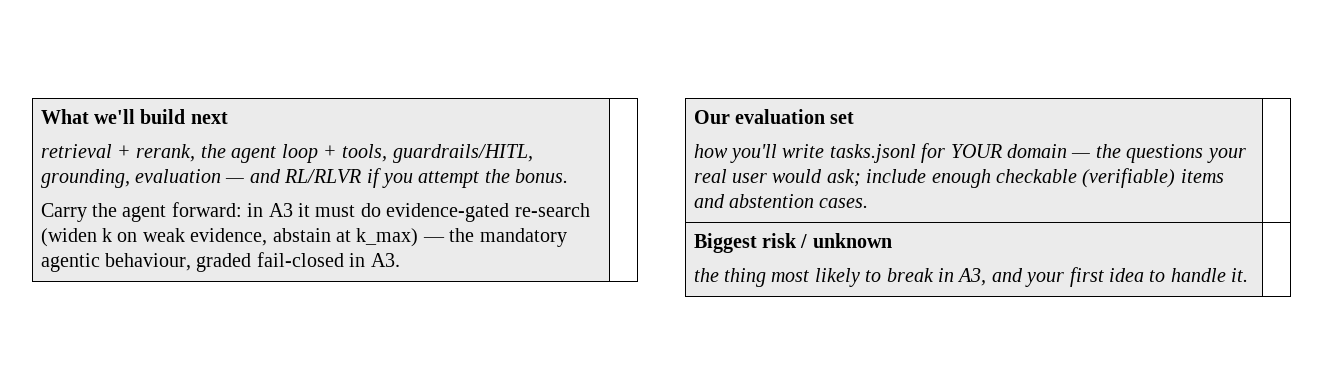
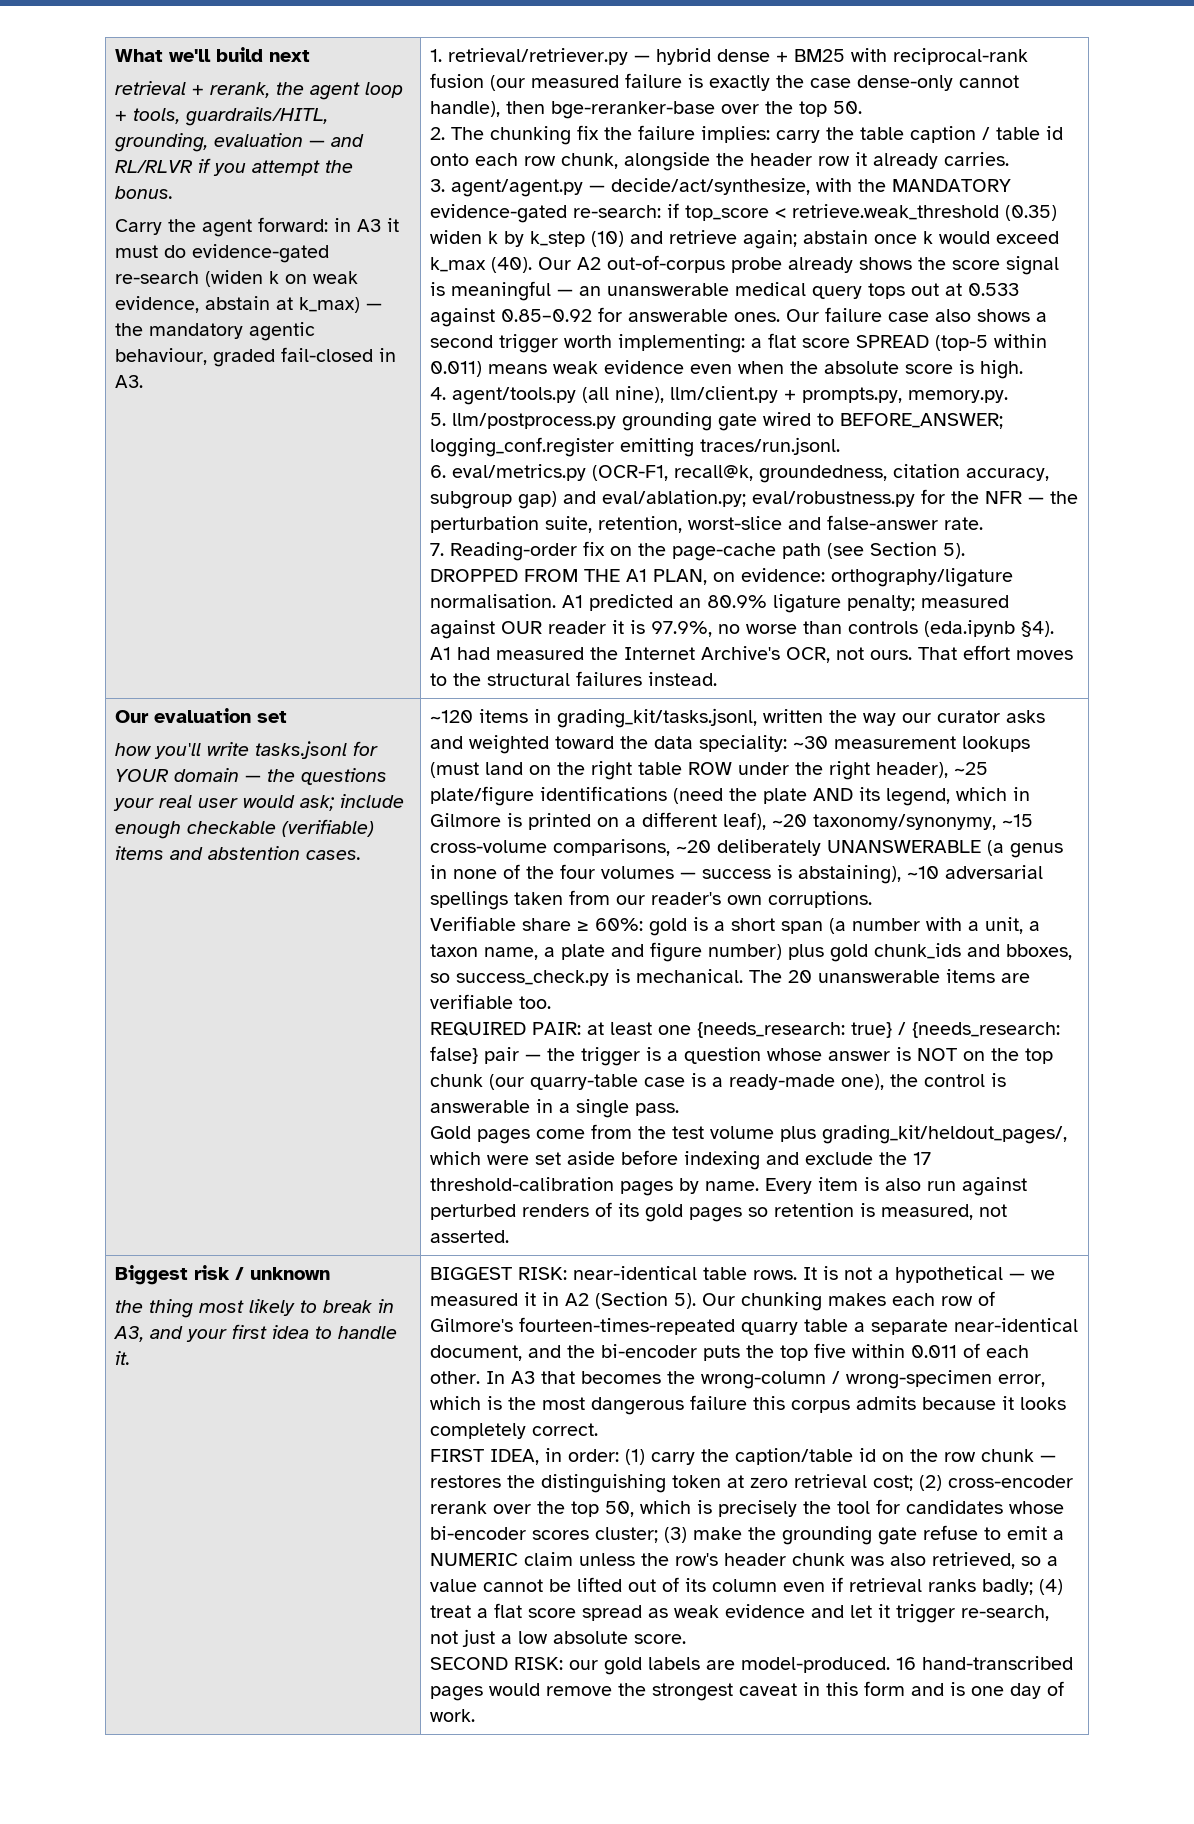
+ 1. retrieval/retriever.py — hybrid dense + BM25 with reciprocal-rank fusion (our measured failure is exactly the case dense-only cannot handle), then bge-reranker-base over the top 50.
+ 2. The chunking fix the failure implies: carry the table caption / table id onto each row chunk, alongside the header row it already carries.
+ 3. agent/agent.py — decide/act/synthesize, with the MANDATORY evidence-gated re-search: if top_score < retrieve.weak_threshold (0.35) widen k by k_step (10) and retrieve again; abstain once k would exceed k_max (40). Our A2 out-of-corpus probe already shows the score signal is meaningful — an unanswerable medical query tops out at 0.533 against 0.85–0.92 for answerable ones. Our failure case also shows a second trigger worth implementing: a flat score SPREAD (top-5 within 0.011) means weak evidence even when the absolute score is high.
+ 4. agent/tools.py (all nine), llm/client.py + prompts.py, memory.py.
+ 5. llm/postprocess.py grounding gate wired to BEFORE_ANSWER; logging_conf.register emitting traces/run.jsonl.
+ 6. eval/metrics.py (OCR-F1, recall@k, groundedness, citation accuracy, subgroup gap) and eval/ablation.py; eval/robustness.py for the NFR — the perturbation suite, retention, worst-slice and false-answer rate.
+ 7. Reading-order fix on the page-cache path (see Section 5).
+ DROPPED FROM THE A1 PLAN, on evidence: orthography/ligature normalisation. A1 predicted an 80.9% ligature penalty; measured against OUR reader it is 97.9%, no worse than controls (eda.ipynb §4). A1 had measured the Internet Archive's OCR, not ours. That effort moves to the structural failures instead.
+ ~120 items in grading_kit/tasks.jsonl, written the way our curator asks and weighted toward the data speciality: ~30 measurement lookups (must land on the right table ROW under the right header), ~25 plate/figure identifications (need the plate AND its legend, which in Gilmore is printed on a different leaf), ~20 taxonomy/synonymy, ~15 cross-volume comparisons, ~20 deliberately UNANSWERABLE (a genus in none of the four volumes — success is abstaining), ~10 adversarial spellings taken from our reader's own corruptions.
+ Verifiable share ≥ 60%: gold is a short span (a number with a unit, a taxon name, a plate and figure number) plus gold chunk_ids and bboxes, so success_check.py is mechanical. The 20 unanswerable items are verifiable too.
+ REQUIRED PAIR: at least one {needs_research: true} / {needs_research: false} pair — the trigger is a question whose answer is NOT on the top chunk (our quarry-table case is a ready-made one), the control is answerable in a single pass.
+ Gold pages come from the test volume plus grading_kit/heldout_pages/, which were set aside before indexing and exclude the 17 threshold-calibration pages by name. Every item is also run against perturbed renders of its gold pages so retention is measured, not asserted.
+ BIGGEST RISK: near-identical table rows. It is not a hypothetical — we measured it in A2 (Section 5). Our chunking makes each row of Gilmore's fourteen-times-repeated quarry table a separate near-identical document, and the bi-encoder puts the top five within 0.011 of each other. In A3 that becomes the wrong-column / wrong-specimen error, which is the most dangerous failure this corpus admits because it looks completely correct.
+ FIRST IDEA, in order: (1) carry the caption/table id on the row chunk — restores the distinguishing token at zero retrieval cost; (2) cross-encoder rerank over the top 50, which is precisely the tool for candidates whose bi-encoder scores cluster; (3) make the grounding gate refuse to emit a NUMERIC claim unless the row's header chunk was also retrieved, so a value cannot be lifted out of its column even if retrieval ranks badly; (4) treat a flat score spread as weak evidence and let it trigger re-search, not just a low absolute score.
+ SECOND RISK: our gold labels are model-produced. 16 hand-transcribed pages would remove the strongest caveat in this form and is one day of work.

